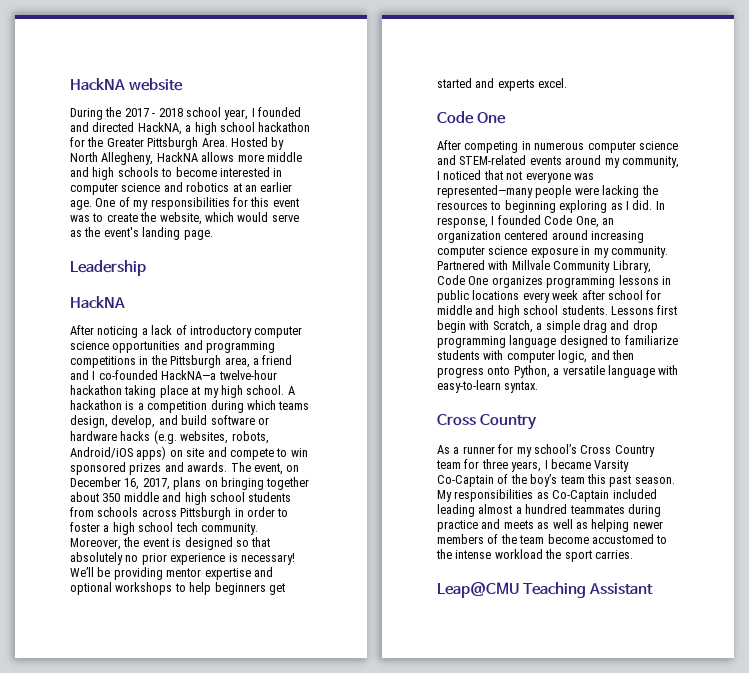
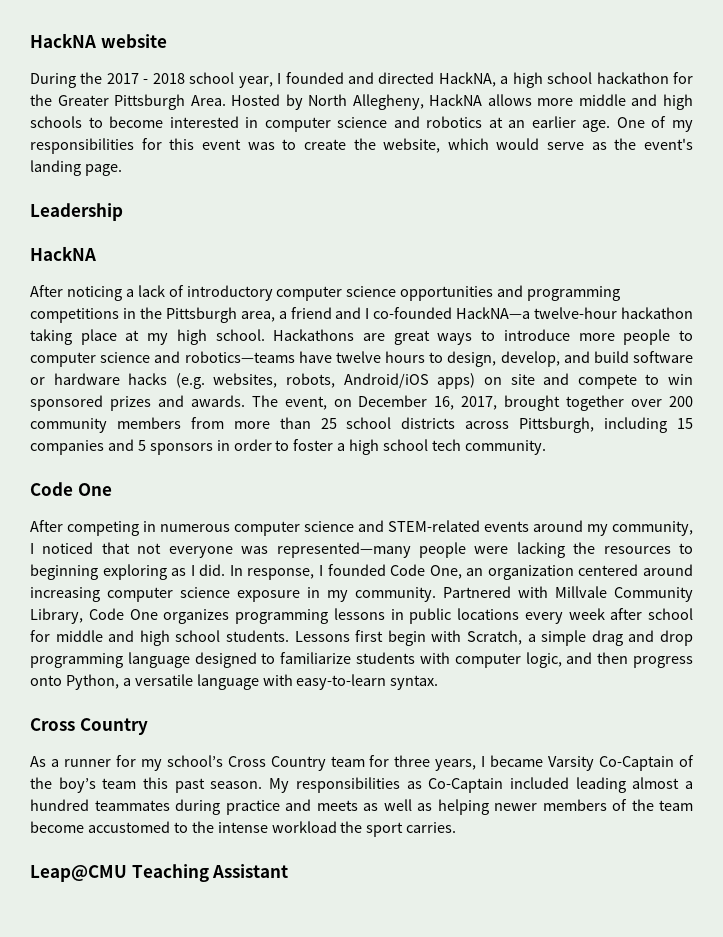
- A hackathon is a competition during which teams design, develop, and build software or hardware hacks (e.g. websites, robots, Android/iOS apps) on site and compete to win sponsored prizes and awards.
+ Hackathons are great ways to introduce more people to computer science and robotics—teams have twelve hours to design, develop, and build software or hardware hacks (e.g. websites, robots, Android/iOS apps) on site and compete to win sponsored prizes and awards.
- The event, on December 16, 2017, plans on bringing together about 350 middle and high school students from schools across Pittsburgh in order to foster a high school tech community. Moreover, the event is designed so that absolutely no prior experience is necessary! We’ll be providing mentor expertise and optional workshops to help beginners get started and experts excel.
+ The event, on December 16, 2017, brought together over 200 community members from more than 25 school districts across Pittsburgh, including 15 companies and 5 sponsors in order to foster a high school tech community.

